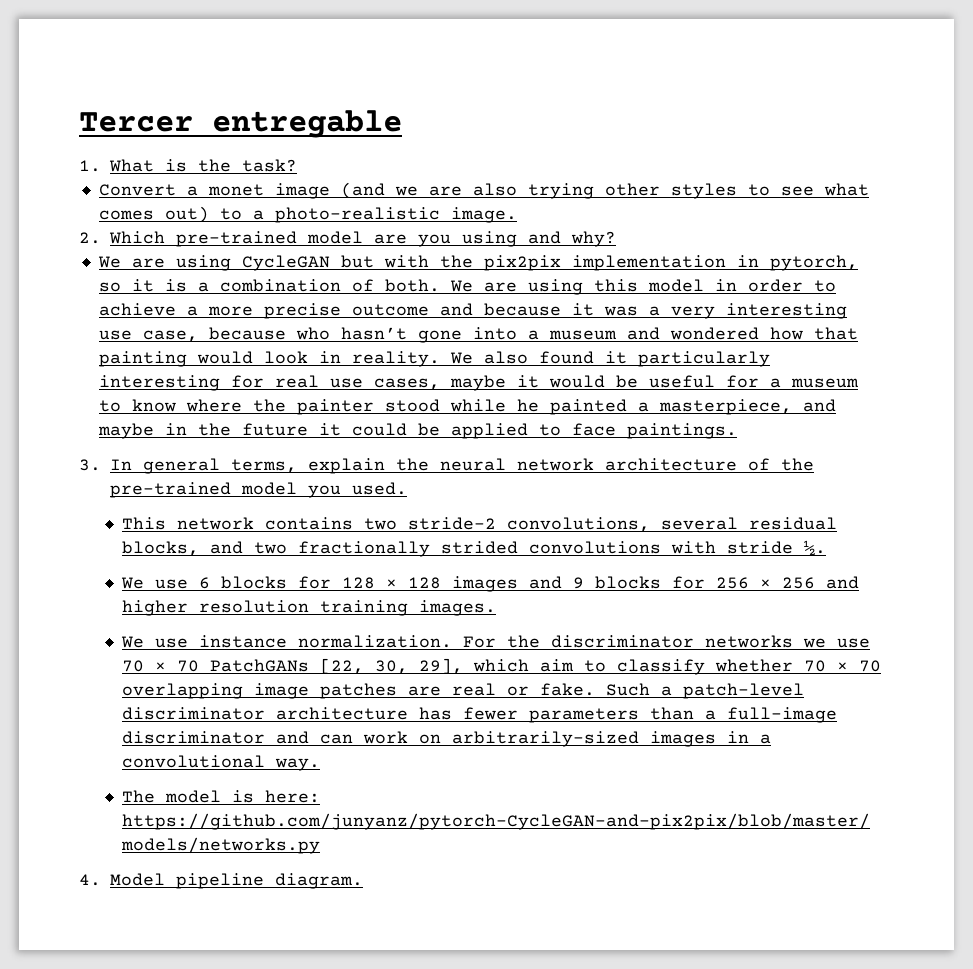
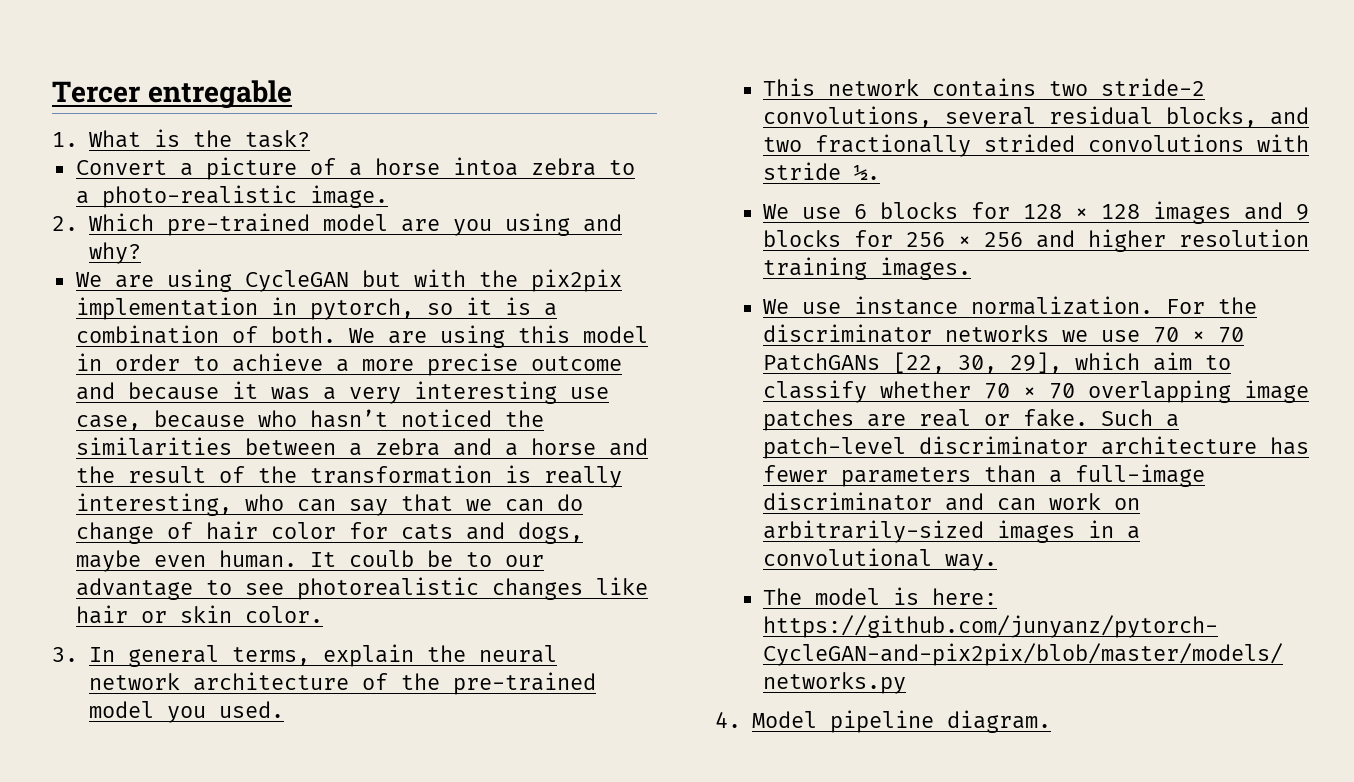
- Convert a monet image (and we are also trying other styles to see what comes out) to a photo-realistic image.
+ Convert a picture of a horse intoa zebra to a photo-realistic image.
- We are using this model in order to achieve a more precise outcome and because it was a very interesting use case, because who hasn’t gone into a museum and wondered how that painting would look in reality. We also found it particularly interesting for real use cases, maybe it would be useful for a museum to know where the painter stood while he painted a masterpiece, and maybe in the future it could be applied to face paintings.
+ We are using this model in order to achieve a more precise outcome and because it was a very interesting use case, because who hasn’t noticed the similarities between a zebra and a horse and the result of the transformation is really interesting, who can say that we can do change of hair color for cats and dogs, maybe even human. It coulb be to our advantage to see photorealistic changes like hair or skin color.

